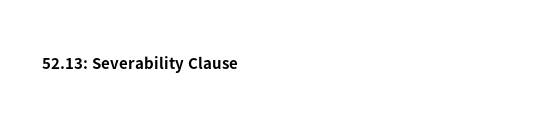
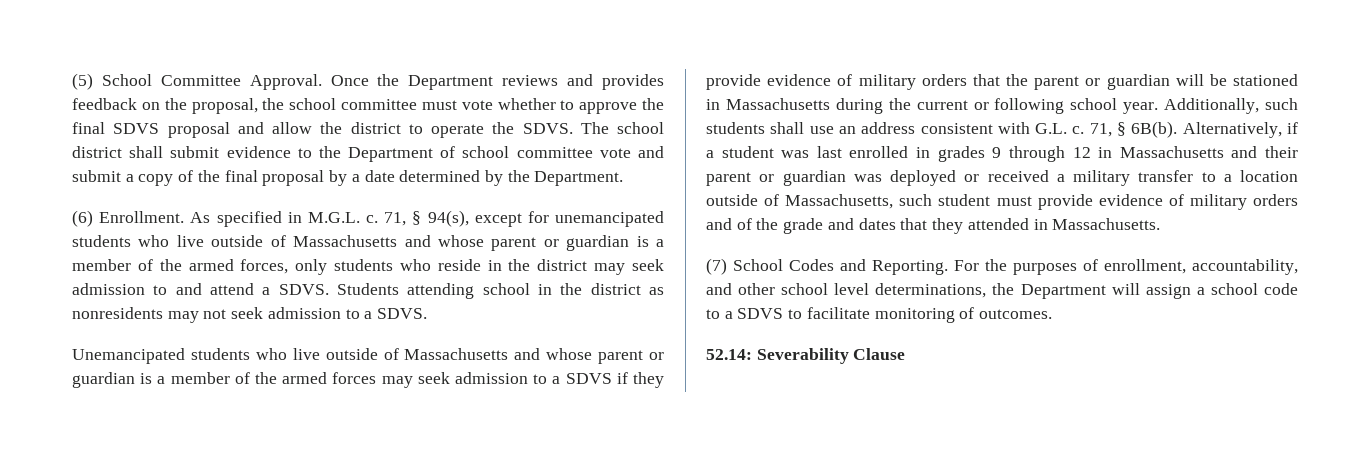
- 52.13: Severability Clause
+ (5) School Committee Approval. Once the Department reviews and provides feedback on the proposal, the school committee must vote whether to approve the final SDVS proposal and allow the district to operate the SDVS. The school district shall submit evidence to the Department of school committee vote and submit a copy of the final proposal by a date determined by the Department.
+ (6) Enrollment. As specified in M.G.L. c. 71, § 94(s), except for unemancipated students who live outside of Massachusetts and whose parent or guardian is a member of the armed forces, only students who reside in the district may seek admission to and attend a SDVS. Students attending school in the district as nonresidents may not seek admission to a SDVS.
+ Unemancipated students who live outside of Massachusetts and whose parent or guardian is a member of the armed forces may seek admission to a SDVS if they provide evidence of military orders that the parent or guardian will be stationed in Massachusetts during the current or following school year. Additionally, such students shall use an address consistent with G.L. c. 71, § 6B(b). Alternatively, if a student was last enrolled in grades 9 through 12 in Massachusetts and their parent or guardian was deployed or received a military transfer to a location outside of Massachusetts, such student must provide evidence of military orders and of the grade and dates that they attended in Massachusetts.
+ (7) School Codes and Reporting. For the purposes of enrollment, accountability, and other school level determinations, the Department will assign a school code to a SDVS to facilitate monitoring of outcomes.
+ 52.14: Severability Clause

